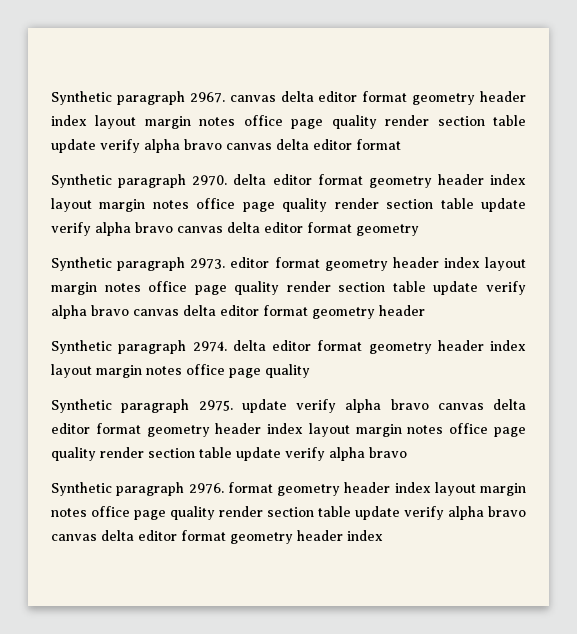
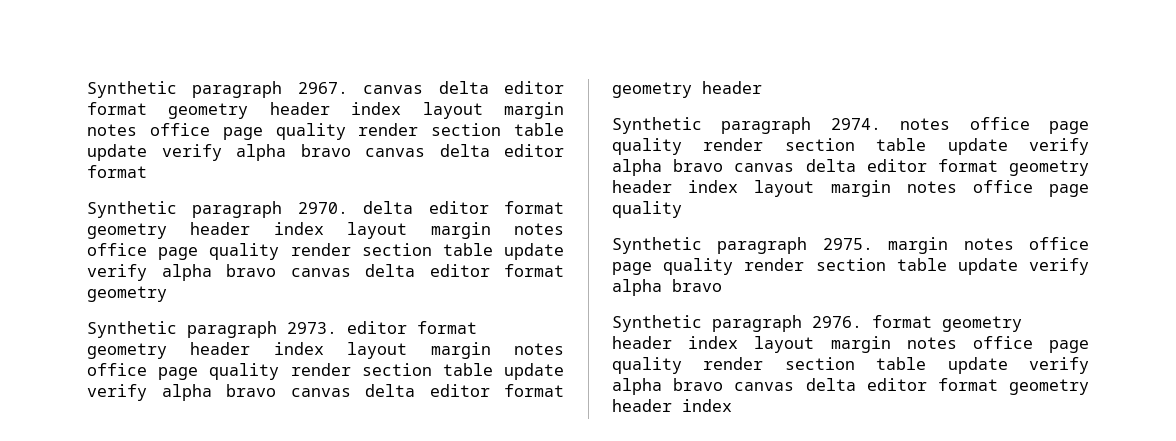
- Synthetic paragraph 2974. delta editor format geometry header index layout margin notes office page quality
+ Synthetic paragraph 2974. notes office page quality render section table update verify alpha bravo canvas delta editor format geometry header index layout margin notes office page quality
- Synthetic paragraph 2975. update verify alpha bravo canvas delta editor format geometry header index layout margin notes office page quality render section table update verify alpha bravo
+ Synthetic paragraph 2975. margin notes office page quality render section table update verify alpha bravo

